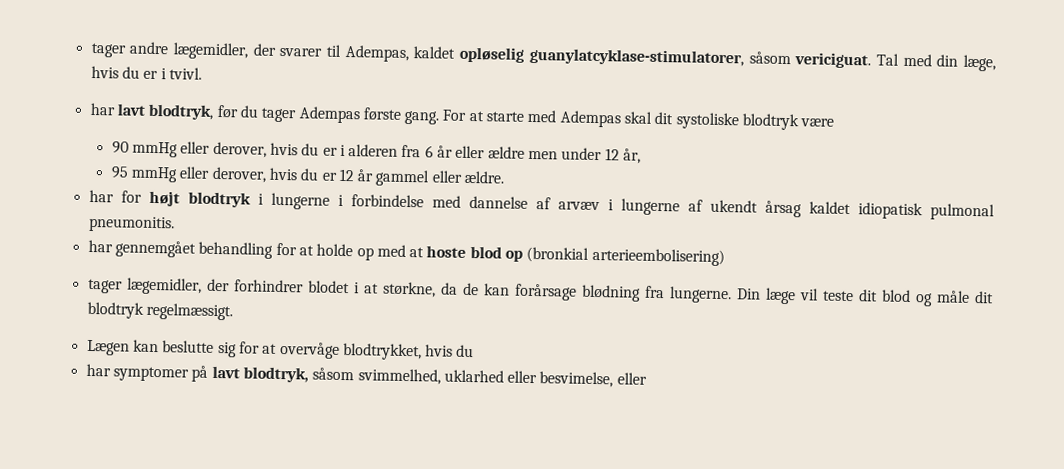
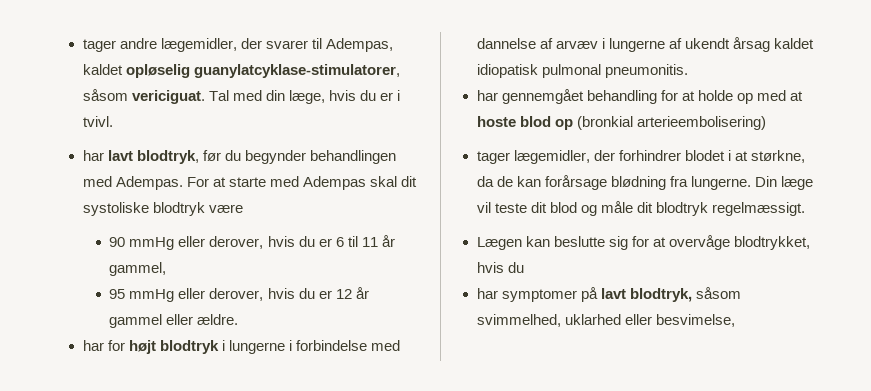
- har lavt blodtryk, før du tager Adempas første gang.
+ har lavt blodtryk, før du begynder behandlingen med Adempas.
- 90 mmHg eller derover, hvis du er i alderen fra 6 år eller ældre men under 12 år,
+ 90 mmHg eller derover, hvis du er 6 til 11 år gammel,
- har symptomer på lavt blodtryk, såsom svimmelhed, uklarhed eller besvimelse, eller
+ har symptomer på lavt blodtryk, såsom svimmelhed, uklarhed eller besvimelse,

